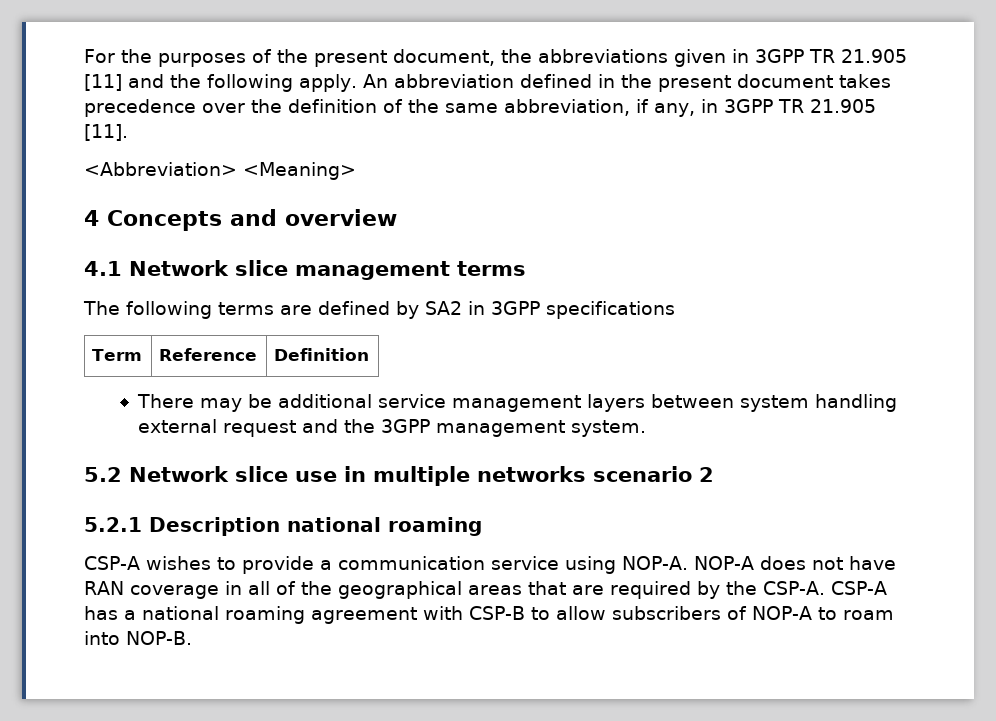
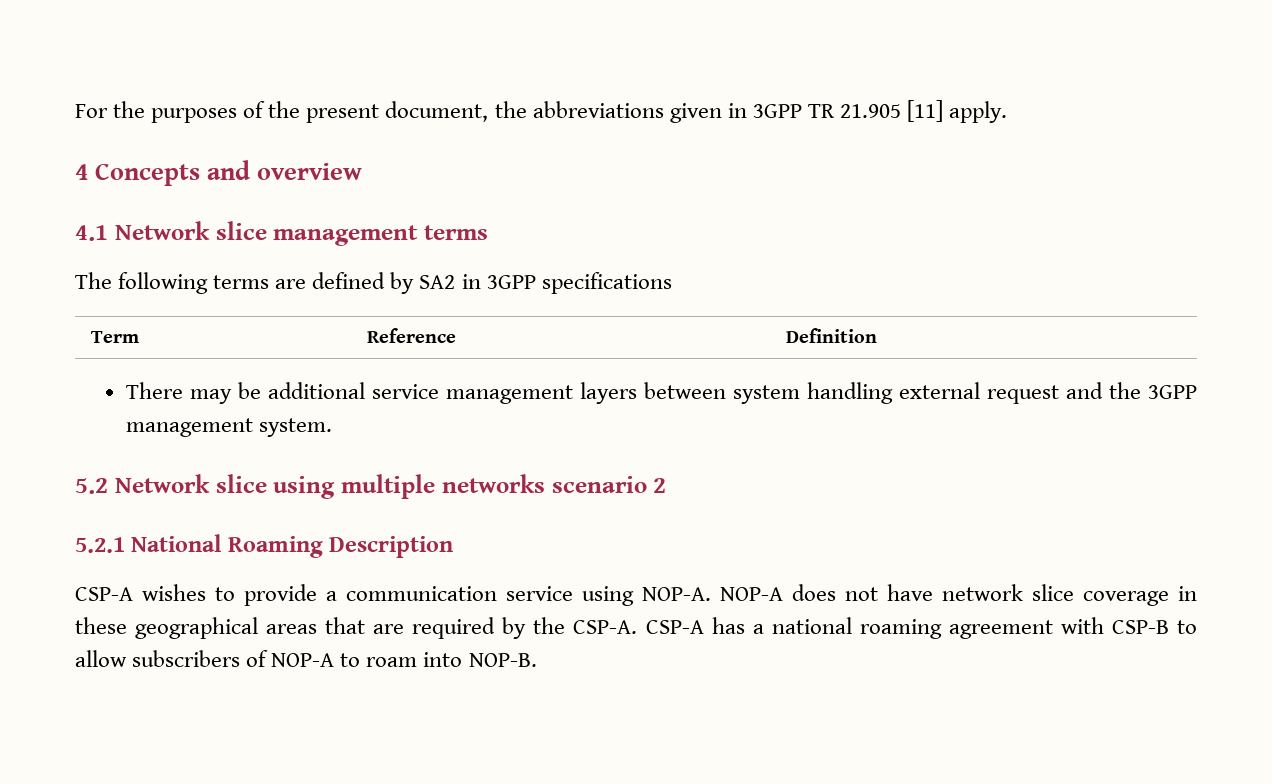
- For the purposes of the present document, the abbreviations given in 3GPP TR 21.905 [11] and the following apply. An abbreviation defined in the present document takes precedence over the definition of the same abbreviation, if any, in 3GPP TR 21.905 [11].
- <Abbreviation> <Meaning>
+ For the purposes of the present document, the abbreviations given in 3GPP TR 21.905 [11] apply.
- 5.2 Network slice use in multiple networks scenario 2
+ 5.2 Network slice using multiple networks scenario 2
- 5.2.1 Description national roaming
+ 5.2.1 National Roaming Description
- NOP-A does not have RAN coverage in all of the geographical areas that are required by the CSP-A.
+ NOP-A does not have network slice coverage in these geographical areas that are required by the CSP-A.

